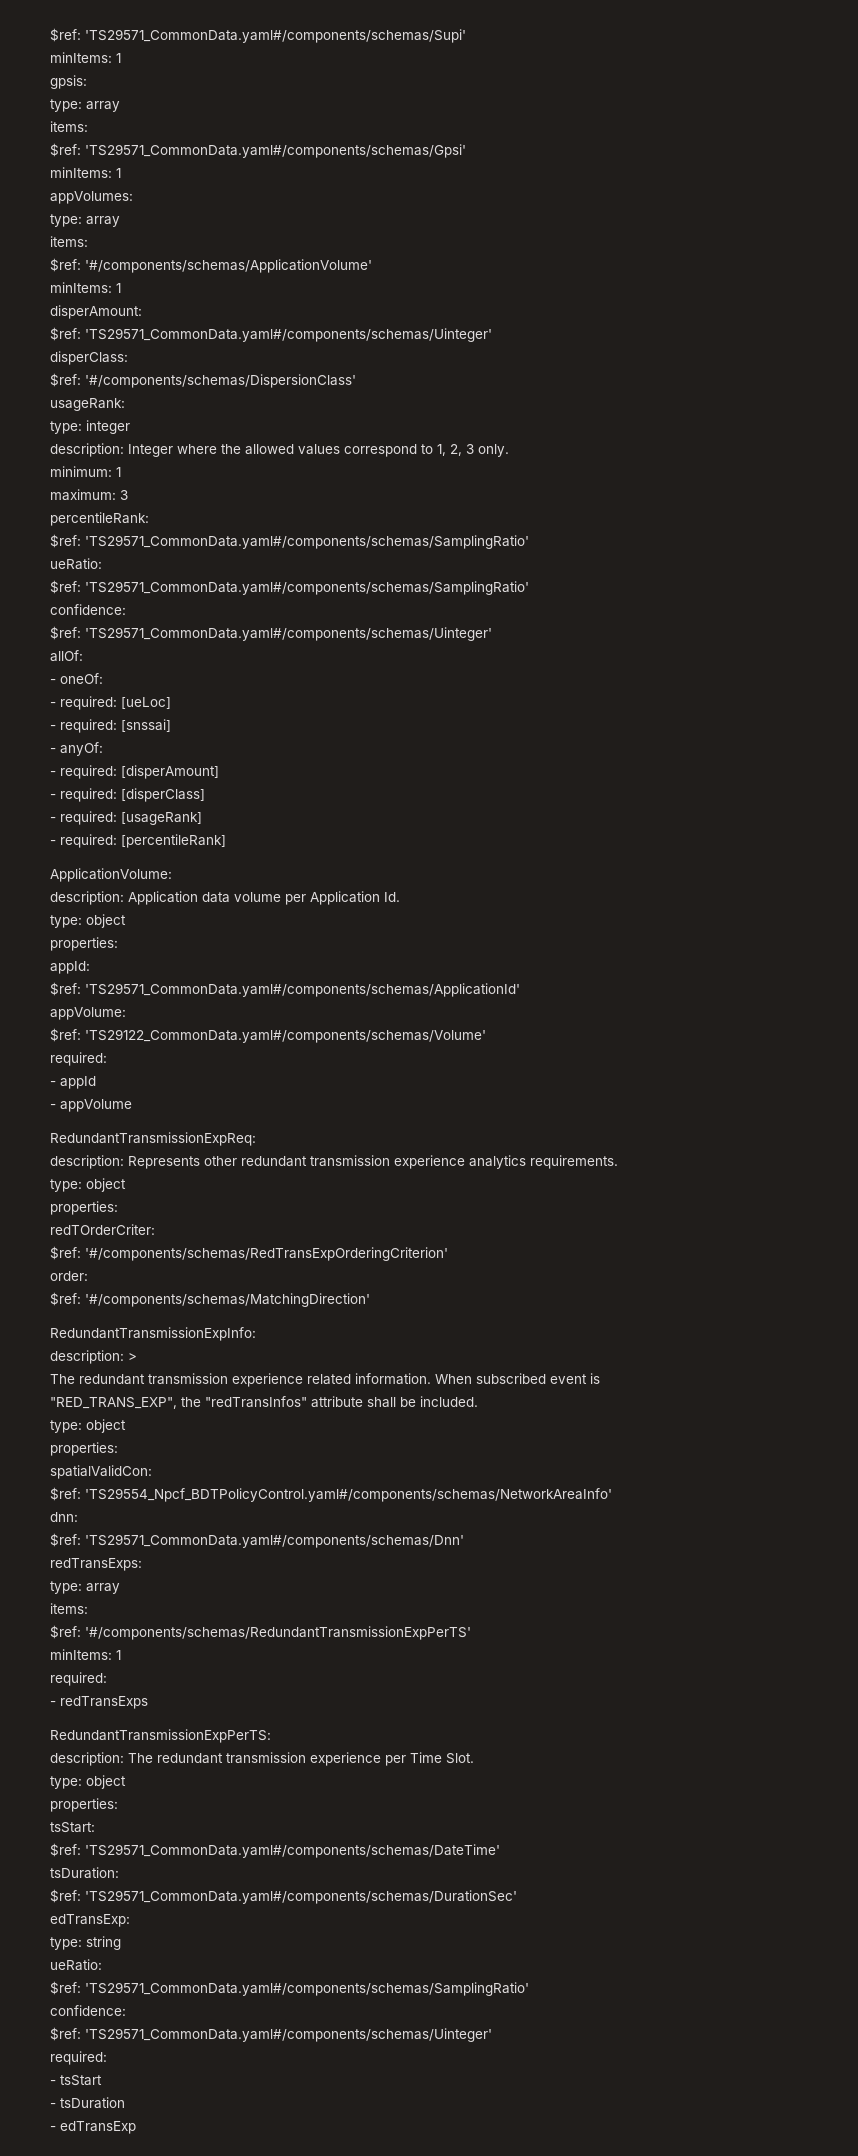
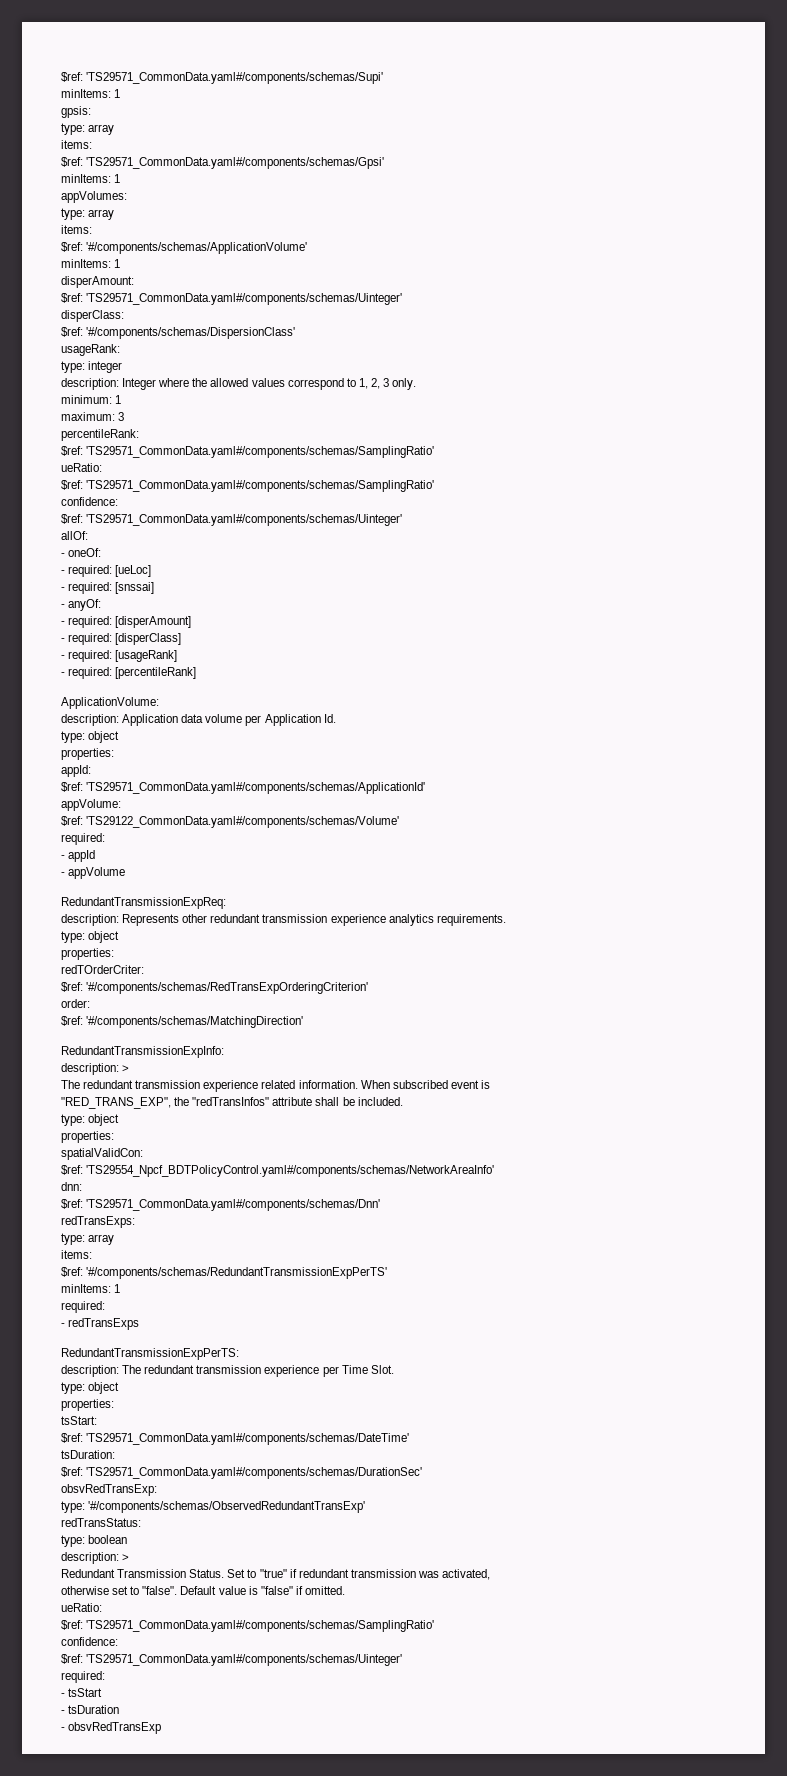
- edTransExp:
- type: string
+ obsvRedTransExp:
+ type: '#/components/schemas/ObservedRedundantTransExp'
+ redTransStatus:
+ type: boolean
+ description: >
+ Redundant Transmission Status. Set to "true" if redundant transmission was activated,
+ otherwise set to "false". Default value is "false" if omitted.
- - edTransExp
+ - obsvRedTransExp

